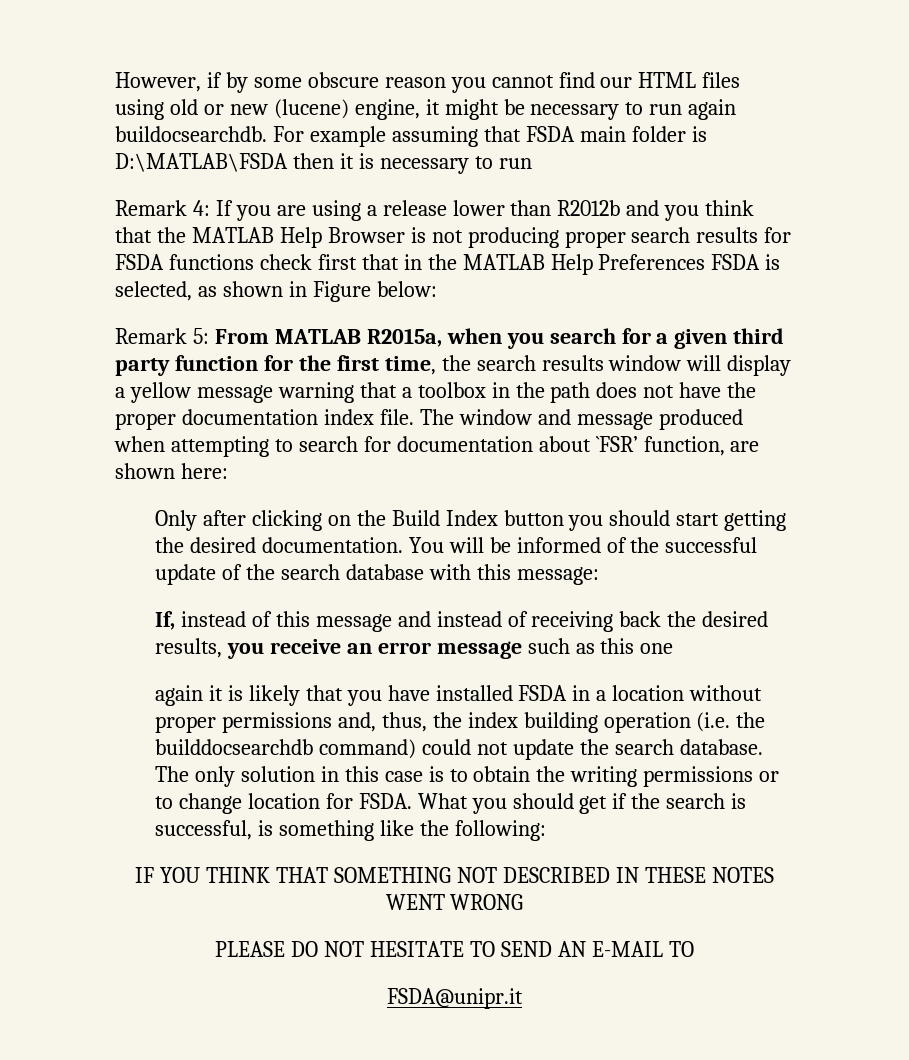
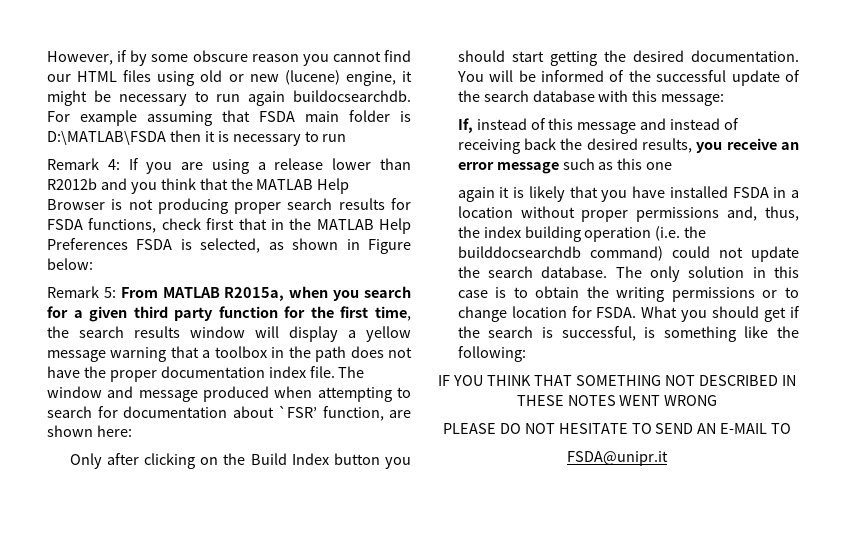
- Remark 4: If you are using a release lower than R2012b and you think that the MATLAB Help Browser is not producing proper search results for FSDA functions check first that in the MATLAB Help Preferences FSDA is selected, as shown in Figure below:
+ Remark 4: If you are using a release lower than R2012b and you think that the MATLAB Help Browser is not producing proper search results for FSDA functions, check first that in the MATLAB Help Preferences FSDA is selected, as shown in Figure below:

